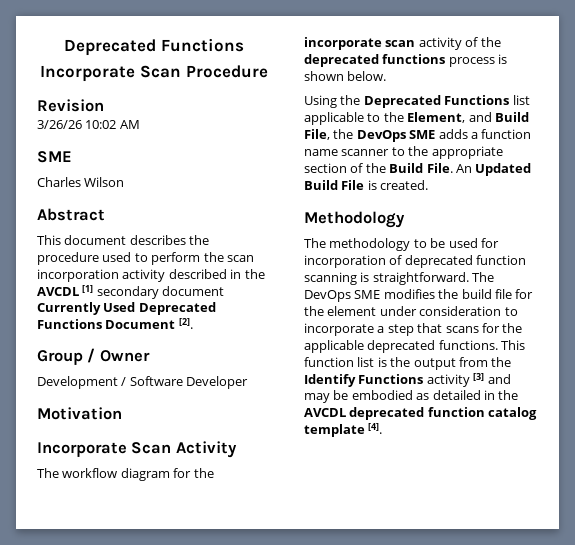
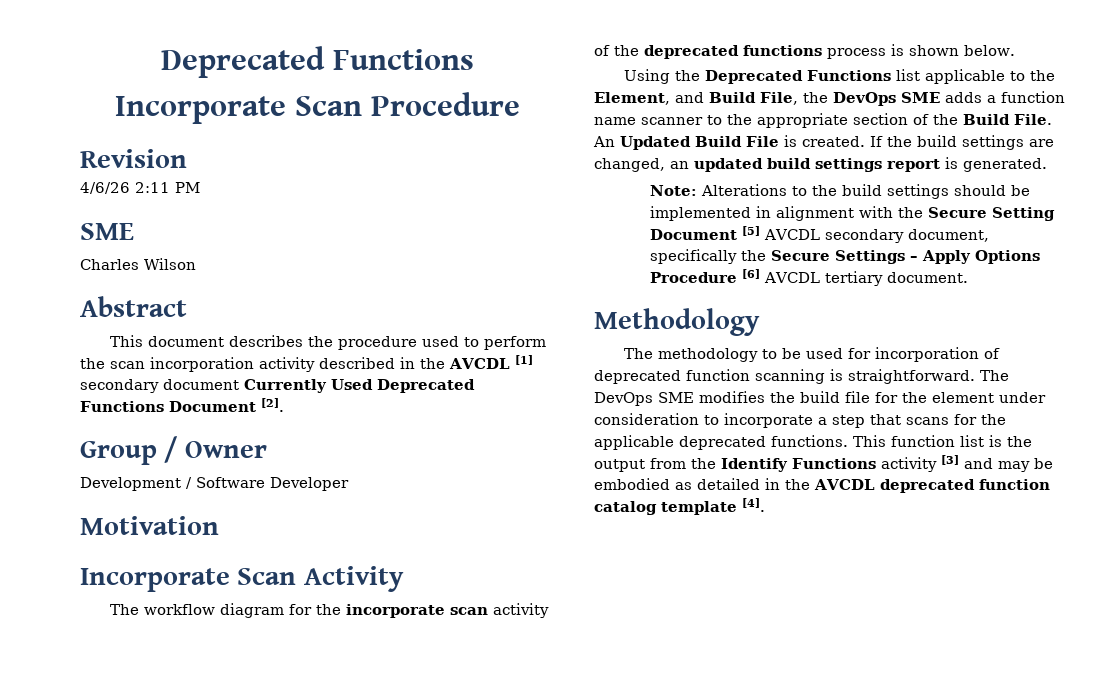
- 3/26/26 10:02 AM
+ 4/6/26 2:11 PM
+ If the build settings are changed, an updated build settings report is generated.
+ Note: Alterations to the build settings should be implemented in alignment with the Secure Setting Document [5] AVCDL secondary document, specifically the Secure Settings – Apply Options Procedure [6] AVCDL tertiary document.

